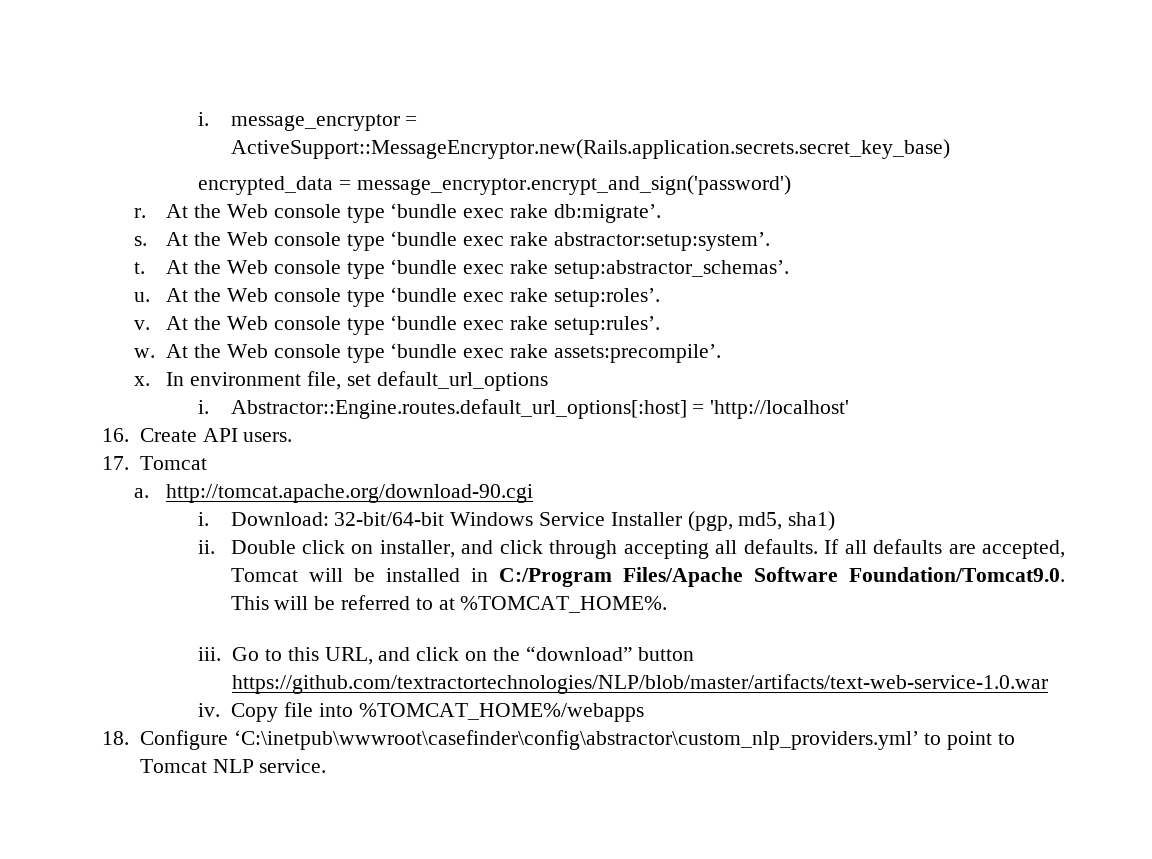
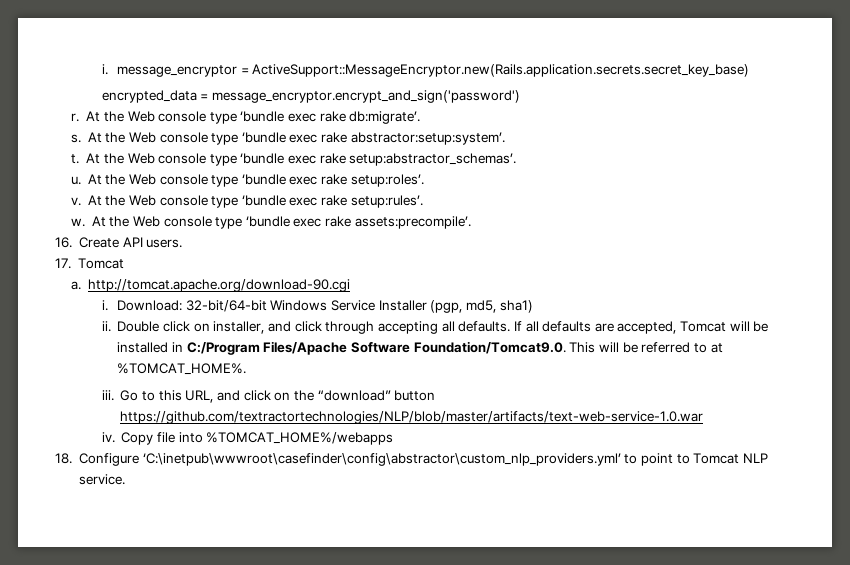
- x. In environment file, set default_url_options
- i. Abstractor::Engine.routes.default_url_options[:host] = 'http://localhost'

